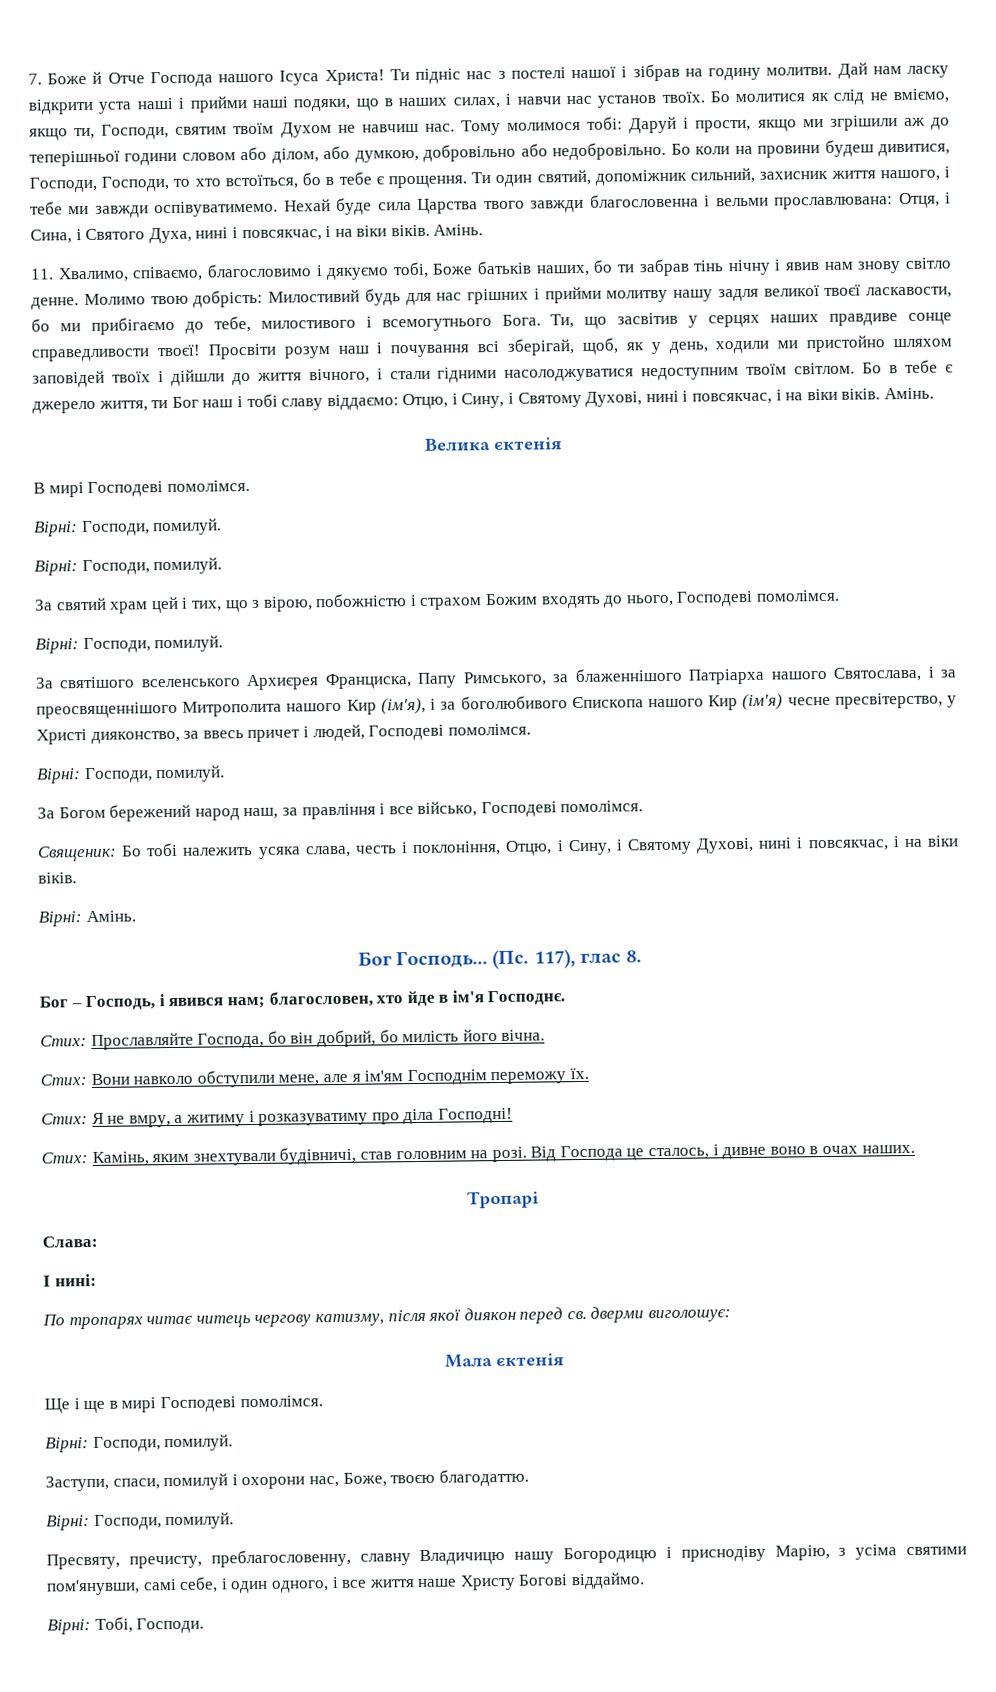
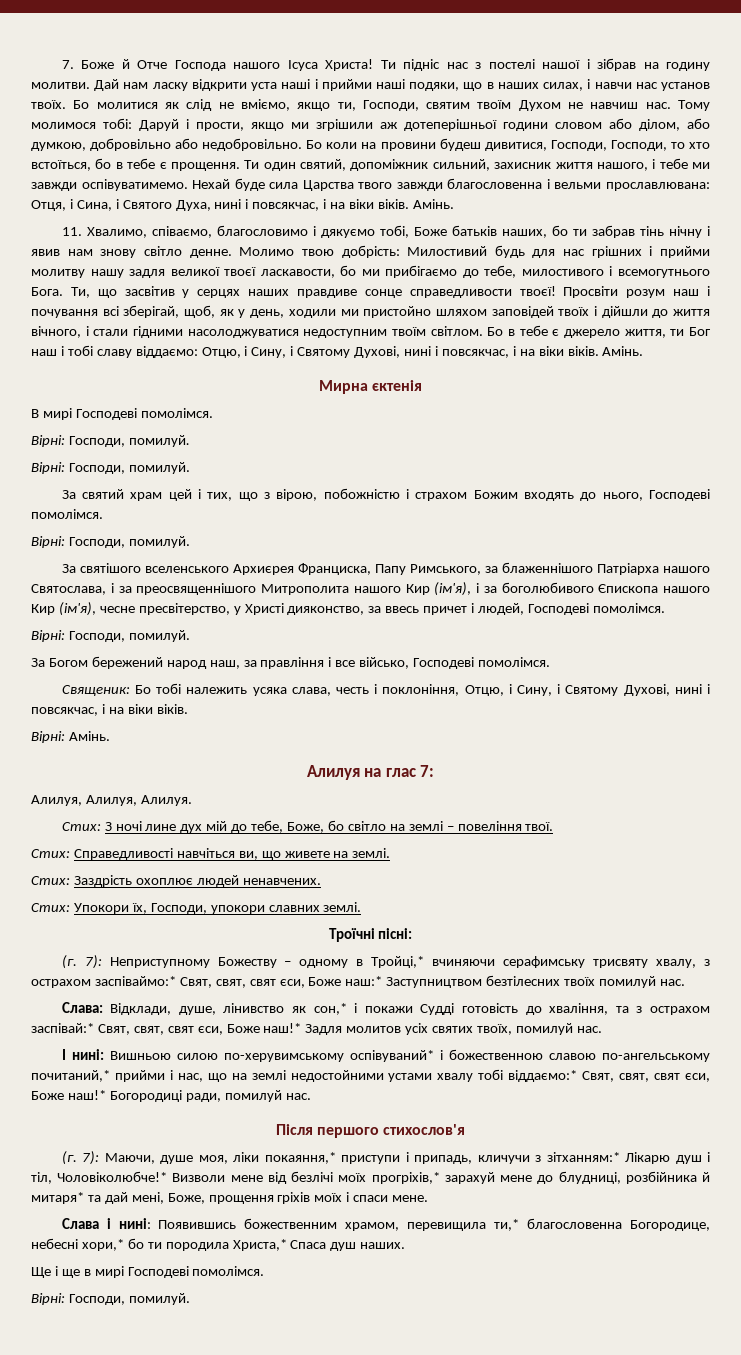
- Тому молимося тобі: Даруй і прости, якщо ми згрішили аж до теперішньої години словом або ділом, або думкою, добровільно або недобровільно.
+ Тому молимося тобі: Даруй і прости, якщо ми згрішили аж дотеперішньої години словом або ділом, або думкою, добровільно або недобровільно.
- Велика єктенія
+ Мирна єктенія
- За святішого вселенського Архиєрея Франциска, Папу Римського, за блаженнішого Патріарха нашого Святослава, і за преосвященнішого Митрополита нашого Кир (ім'я), і за боголюбивого Єпископа нашого Кир (ім'я) чесне пресвітерство, у Христі дияконство, за ввесь причет і людей, Господеві помолімся.
+ За святішого вселенського Архиєрея Франциска, Папу Римського, за блаженнішого Патріарха нашого Святослава, і за преосвященнішого Митрополита нашого Кир (ім'я), і за боголюбивого Єпископа нашого Кир (ім'я), чесне пресвітерство, у Христі дияконство, за ввесь причет і людей, Господеві помолімся.
- Бог Господь... (Пс. 117), глас 8.
- Бог – Господь, і явився нам; благословен, хто йде в ім'я Господнє.
- Стих: Прославляйте Господа, бо він добрий, бо милість його вічна.
- Стих: Вони навколо обступили мене, але я ім'ям Господнім переможу їх.
- Стих: Я не вмру, а житиму і розказуватиму про діла Господні!
- Стих: Камінь, яким знехтували будівничі, став головним на розі. Від Господа це сталось, і дивне воно в очах наших.
- Тропарі
- Слава:
- І нині:
- По тропарях читає читець чергову катизму, після якої диякон перед св. дверми виголошує:
- Мала єктенія
+ Алилуя на глас 7:
+ Алилуя, Алилуя, Алилуя.
+ Стих: З ночі лине дух мій до тебе, Боже, бо світло на землі – повеління твої.
+ Стих: Справедливості навчіться ви, що живете на землі.
+ Стих: Заздрість охоплює людей ненавчених.
+ Стих: Упокори їх, Господи, упокори славних землі.
+ Троїчні пісні:
+ (г. 7): Неприступному Божеству – одному в Тройці,* вчиняючи серафимську трисвяту хвалу, з острахом заспіваймо:* Свят, свят, свят єси, Боже наш:* Заступництвом безтілесних твоїх помилуй нас.
+ Слава: Відклади, душе, лінивство як сон,* і покажи Судді готовість до хваління, та з острахом заспівай:* Свят, свят, свят єси, Боже наш!* Задля молитов усіх святих твоїх, помилуй нас.
+ І нині: Вишньою силою по-херувимському оспівуваний* і божественною славою по-ангельському почитаний,* прийми і нас, що на землі недостойними устами хвалу тобі віддаємо:* Свят, свят, свят єси, Боже наш!* Богородиці ради, помилуй нас.
+ Після першого стихослов'я
+ (г. 7): Маючи, душе моя, ліки покаяння,* приступи і припадь, кличучи з зітханням:* Лікарю душ і тіл, Чоловіколюбче!* Визволи мене від безлічі моїх прогріхів,* зарахуй мене до блудниці, розбійника й митаря* та дай мені, Боже, прощення гріхів моїх і спаси мене.
+ Слава і нині: Появившись божественним храмом, перевищила ти,* благословенна Богородице, небесні хори,* бо ти породила Христа,* Спаса душ наших.
- Заступи, спаси, помилуй і охорони нас, Боже, твоєю благодаттю.
- Вірні: Господи, помилуй.
- Пресвяту, пречисту, преблагословенну, славну Владичицю нашу Богородицю і приснодіву Марію, з усіма святими пом'янувши, самі себе, і один одного, і все життя наше Христу Богові віддаймо.
- Вірні: Тобі, Господи.

